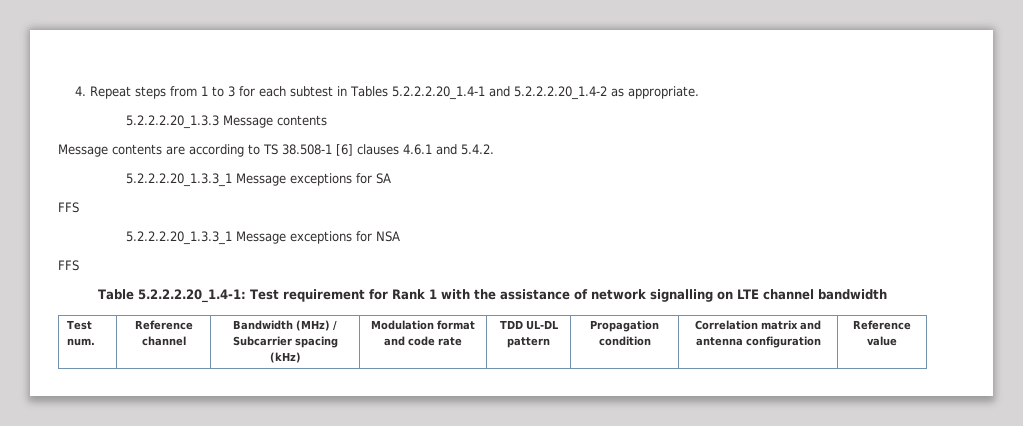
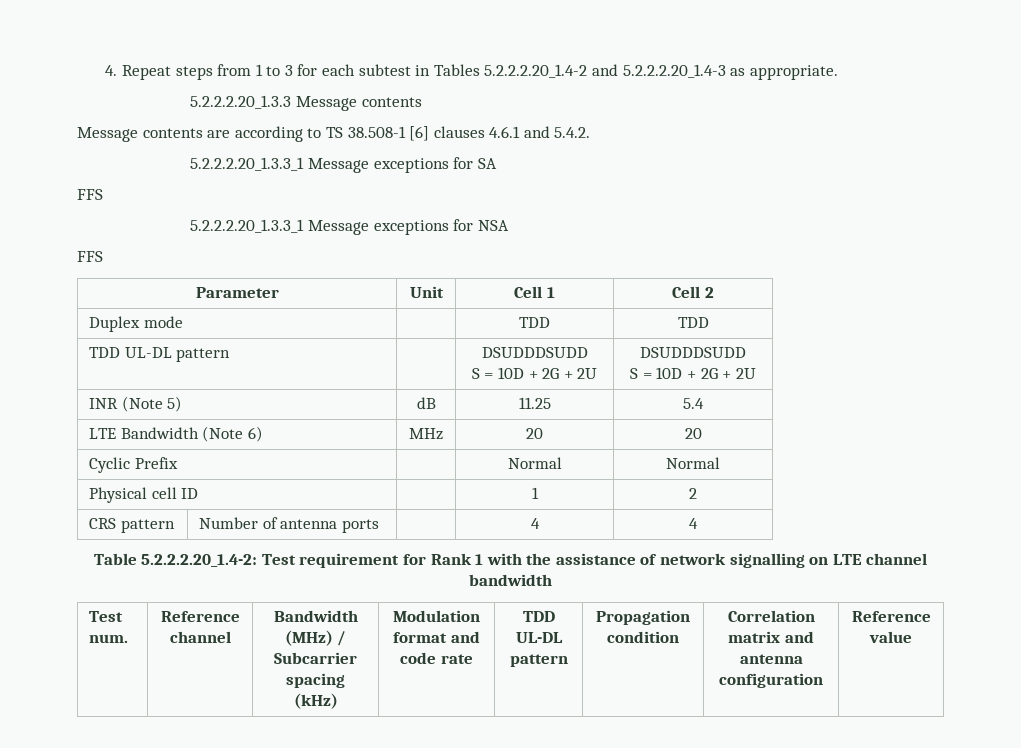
- 4. Repeat steps from 1 to 3 for each subtest in Tables 5.2.2.2.20_1.4-1 and 5.2.2.2.20_1.4-2 as appropriate.
+ 4. Repeat steps from 1 to 3 for each subtest in Tables 5.2.2.2.20_1.4-2 and 5.2.2.2.20_1.4-3 as appropriate.
+ Parameter | Unit | Cell 1 | Cell 2
+ Duplex mode | | TDD | TDD
+ TDD UL-DL pattern | | DSUDDDSUDD
+ S = 10D + 2G + 2U | DSUDDDSUDD
+ S = 10D + 2G + 2U
+ INR (Note 5) | dB | 11.25 | 5.4
+ LTE Bandwidth (Note 6) | MHz | 20 | 20
+ Cyclic Prefix | | Normal | Normal
+ Physical cell ID | | 1 | 2
+ CRS pattern | Number of antenna ports | | 4 | 4
- Table 5.2.2.2.20_1.4-1: Test requirement for Rank 1 with the assistance of network signalling on LTE channel bandwidth
+ Table 5.2.2.2.20_1.4-2: Test requirement for Rank 1 with the assistance of network signalling on LTE channel bandwidth

